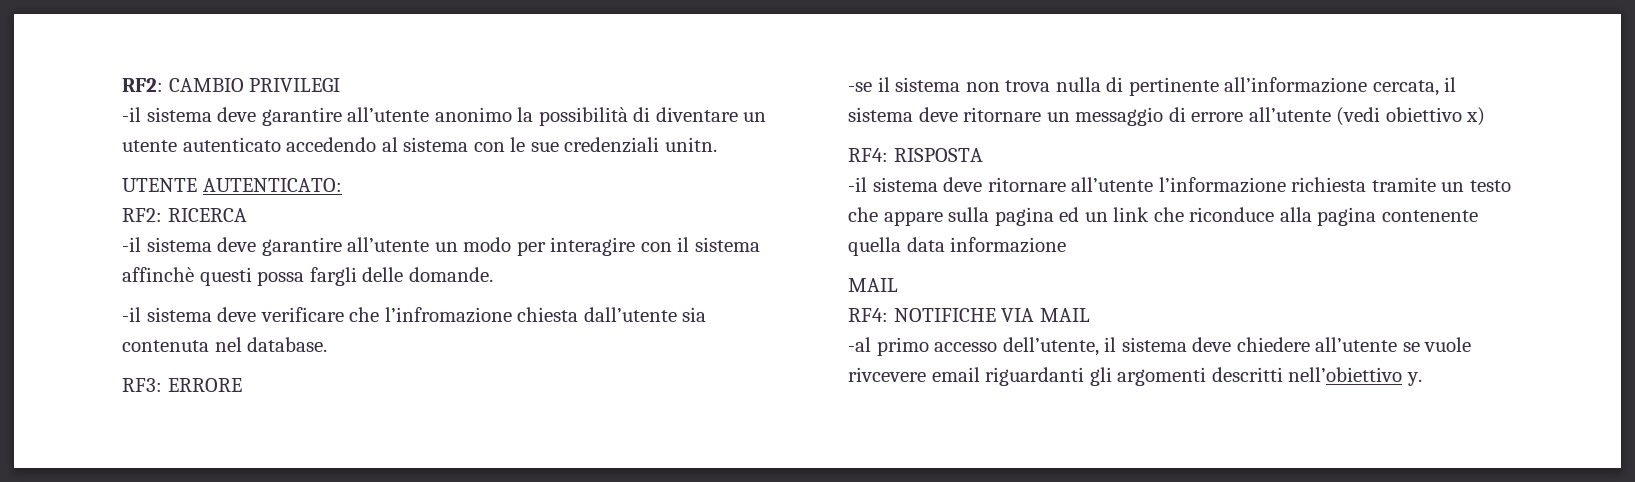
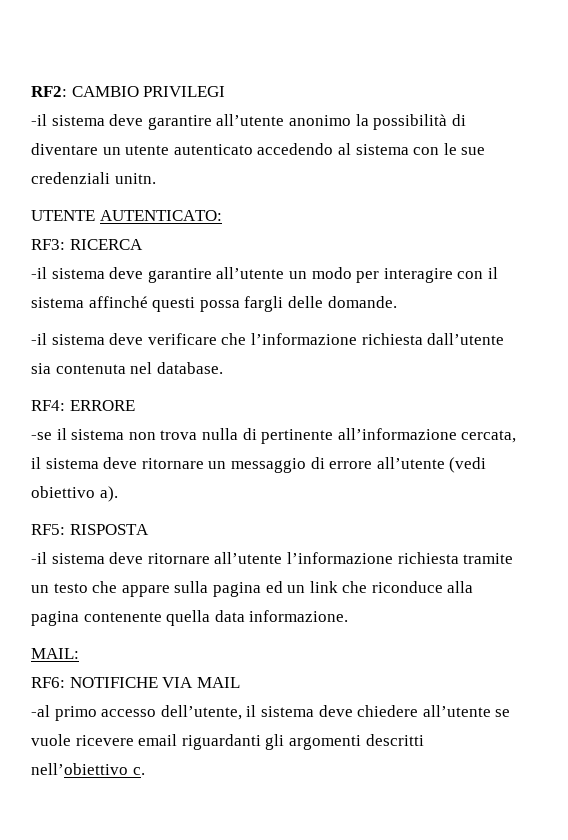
- RF2: RICERCA
+ RF3: RICERCA
- -il sistema deve garantire all’utente un modo per interagire con il sistema affinchè questi possa fargli delle domande.
+ -il sistema deve garantire all’utente un modo per interagire con il sistema affinché questi possa fargli delle domande.
- -il sistema deve verificare che l’infromazione chiesta dall’utente sia contenuta nel database.
+ -il sistema deve verificare che l’informazione richiesta dall’utente sia contenuta nel database.
- RF3: ERRORE
+ RF4: ERRORE
- -se il sistema non trova nulla di pertinente all’informazione cercata, il sistema deve ritornare un messaggio di errore all’utente (vedi obiettivo x)
- RF4: RISPOSTA
+ -se il sistema non trova nulla di pertinente all’informazione cercata, il sistema deve ritornare un messaggio di errore all’utente (vedi obiettivo a).
+ RF5: RISPOSTA
- -il sistema deve ritornare all’utente l’informazione richiesta tramite un testo che appare sulla pagina ed un link che riconduce alla pagina contenente quella data informazione
- MAIL
- RF4: NOTIFICHE VIA MAIL
+ -il sistema deve ritornare all’utente l’informazione richiesta tramite un testo che appare sulla pagina ed un link che riconduce alla pagina contenente quella data informazione.
+ MAIL:
+ RF6: NOTIFICHE VIA MAIL
- -al primo accesso dell’utente, il sistema deve chiedere all’utente se vuole rivcevere email riguardanti gli argomenti descritti nell’obiettivo y.
+ -al primo accesso dell’utente, il sistema deve chiedere all’utente se vuole ricevere email riguardanti gli argomenti descritti nell’obiettivo c.

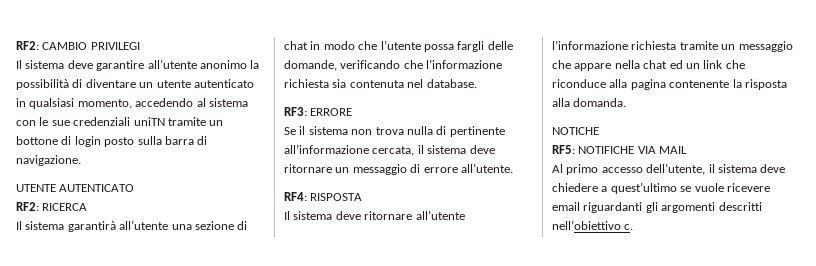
- -il sistema deve garantire all’utente anonimo la possibilità di diventare un utente autenticato accedendo al sistema con le sue credenziali unitn.
+ Il sistema deve garantire all’utente anonimo la possibilità di diventare un utente autenticato in qualsiasi momento, accedendo al sistema con le sue credenziali uniTN tramite un bottone di login posto sulla barra di navigazione.
- UTENTE AUTENTICATO:
- RF3: RICERCA
+ UTENTE AUTENTICATO
+ RF2: RICERCA
- -il sistema deve garantire all’utente un modo per interagire con il sistema affinché questi possa fargli delle domande.
- -il sistema deve verificare che l’informazione richiesta dall’utente sia contenuta nel database.
+ Il sistema garantirà all’utente una sezione di chat in modo che l’utente possa fargli delle domande, verificando che l’informazione richiesta sia contenuta nel database.
- RF4: ERRORE
+ RF3: ERRORE
- -se il sistema non trova nulla di pertinente all’informazione cercata, il sistema deve ritornare un messaggio di errore all’utente (vedi obiettivo a).
- RF5: RISPOSTA
+ Se il sistema non trova nulla di pertinente all’informazione cercata, il sistema deve ritornare un messaggio di errore all’utente.
+ RF4: RISPOSTA
- -il sistema deve ritornare all’utente l’informazione richiesta tramite un testo che appare sulla pagina ed un link che riconduce alla pagina contenente quella data informazione.
- MAIL:
- RF6: NOTIFICHE VIA MAIL
+ Il sistema deve ritornare all’utente l’informazione richiesta tramite un messaggio che appare nella chat ed un link che riconduce alla pagina contenente la risposta alla domanda.
+ NOTICHE
+ RF5: NOTIFICHE VIA MAIL
- -al primo accesso dell’utente, il sistema deve chiedere all’utente se vuole ricevere email riguardanti gli argomenti descritti nell’obiettivo c.
+ Al primo accesso dell’utente, il sistema deve chiedere a quest’ultimo se vuole ricevere email riguardanti gli argomenti descritti nell’obiettivo c.

